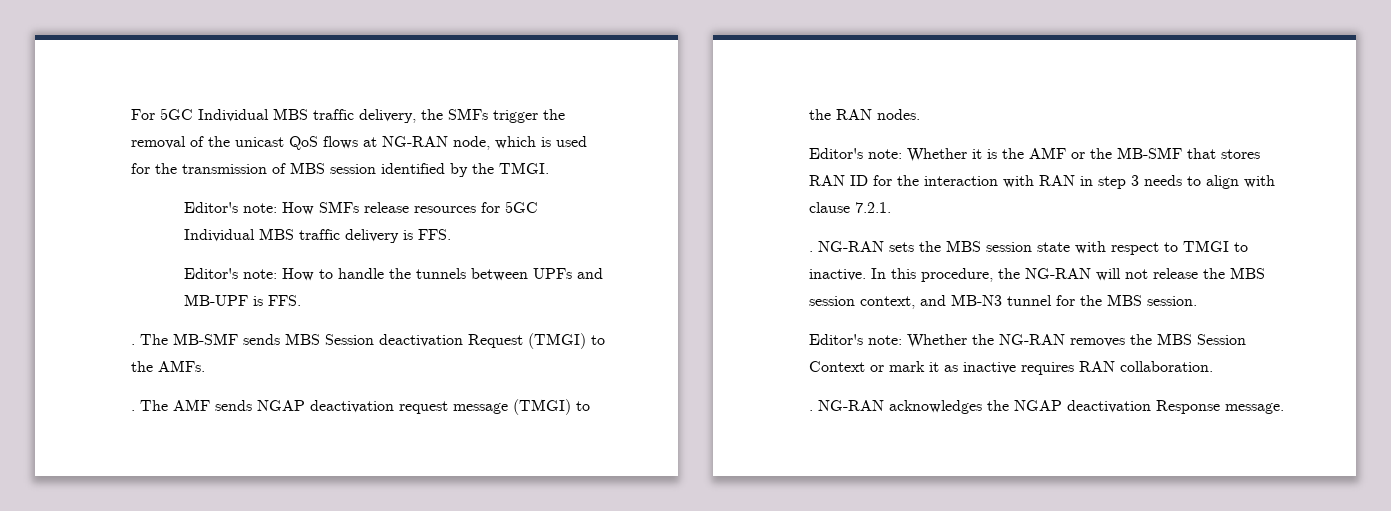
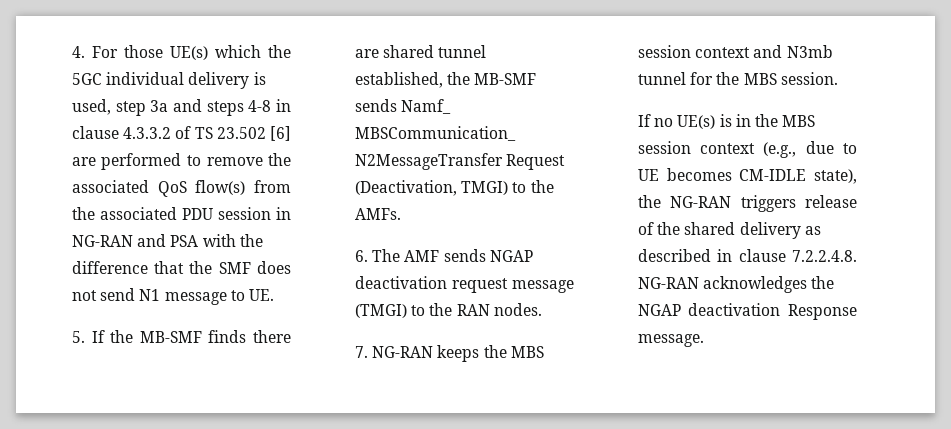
- For 5GC Individual MBS traffic delivery, the SMFs trigger the removal of the unicast QoS flows at NG-RAN node, which is used for the transmission of MBS session identified by the TMGI.
- Editor's note: How SMFs release resources for 5GC Individual MBS traffic delivery is FFS.
- Editor's note: How to handle the tunnels between UPFs and MB-UPF is FFS.
- . The MB-SMF sends MBS Session deactivation Request (TMGI) to the AMFs.
+ 4. For those UE(s) which the 5GC individual delivery is used, step 3a and steps 4-8 in clause 4.3.3.2 of TS 23.502 [6] are performed to remove the associated QoS flow(s) from the associated PDU session in NG-RAN and PSA with the difference that the SMF does not send N1 message to UE.
+ 5. If the MB-SMF finds there are shared tunnel established, the MB-SMF sends Namf_ MBSCommunication_ N2MessageTransfer Request (Deactivation, TMGI) to the AMFs.
- . The AMF sends NGAP deactivation request message (TMGI) to the RAN nodes.
+ 6. The AMF sends NGAP deactivation request message (TMGI) to the RAN nodes.
- Editor's note: Whether it is the AMF or the MB-SMF that stores RAN ID for the interaction with RAN in step 3 needs to align with clause 7.2.1.
- . NG-RAN sets the MBS session state with respect to TMGI to inactive. In this procedure, the NG-RAN will not release the MBS session context, and MB-N3 tunnel for the MBS session.
+ 7. NG-RAN keeps the MBS session context and N3mb tunnel for the MBS session.
- Editor's note: Whether the NG-RAN removes the MBS Session Context or mark it as inactive requires RAN collaboration.
- . NG-RAN acknowledges the NGAP deactivation Response message.
+ If no UE(s) is in the MBS session context (e.g., due to UE becomes CM-IDLE state), the NG-RAN triggers release of the shared delivery as described in clause 7.2.2.4.8. NG-RAN acknowledges the NGAP deactivation Response message.

